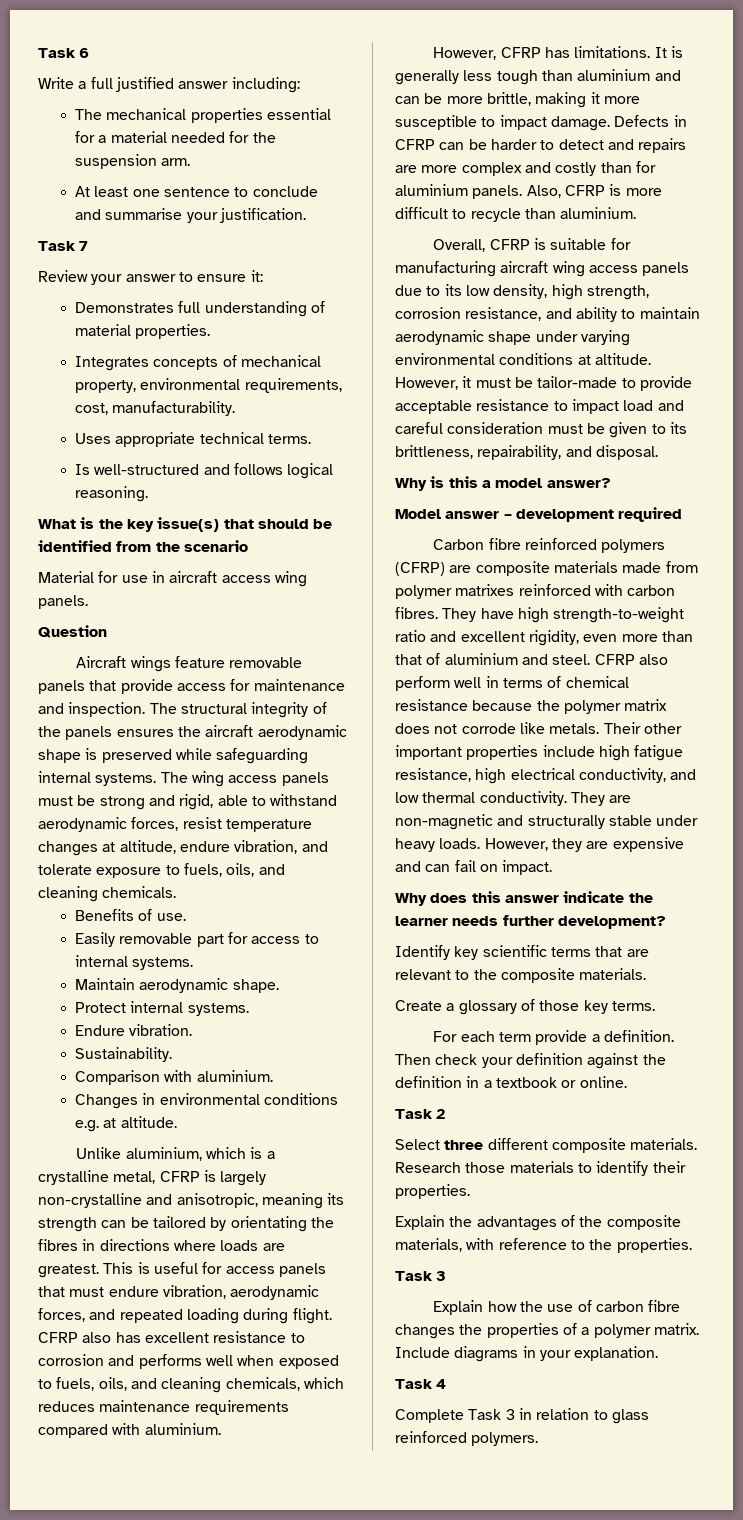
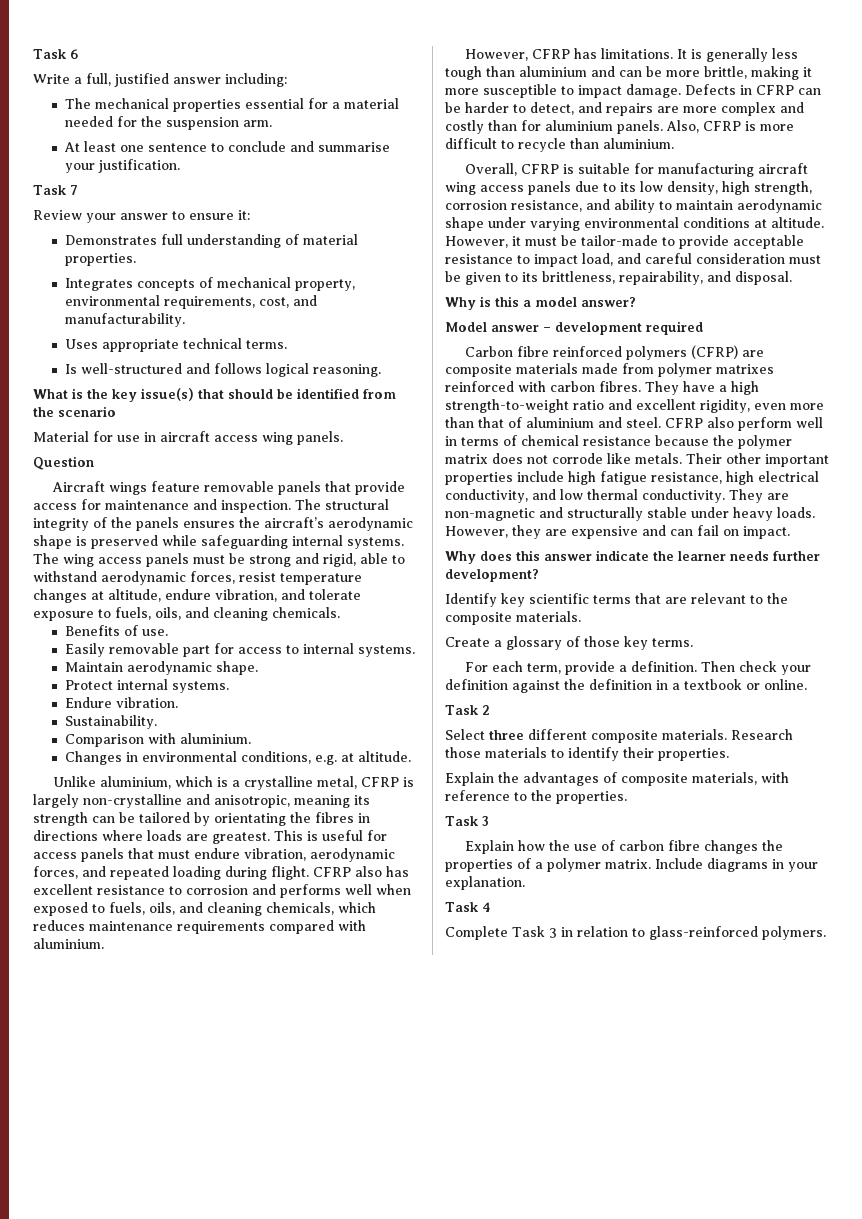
- Write a full justified answer including:
+ Write a full, justified answer including:
- Integrates concepts of mechanical property, environmental requirements, cost, manufacturability.
+ Integrates concepts of mechanical property, environmental requirements, cost, and manufacturability.
- The structural integrity of the panels ensures the aircraft aerodynamic shape is preserved while safeguarding internal systems.
+ The structural integrity of the panels ensures the aircraft’s aerodynamic shape is preserved while safeguarding internal systems.
- Changes in environmental conditions e.g. at altitude.
+ Changes in environmental conditions, e.g. at altitude.
- Defects in CFRP can be harder to detect and repairs are more complex and costly than for aluminium panels.
+ Defects in CFRP can be harder to detect, and repairs are more complex and costly than for aluminium panels.
- However, it must be tailor-made to provide acceptable resistance to impact load and careful consideration must be given to its brittleness, repairability, and disposal.
+ However, it must be tailor-made to provide acceptable resistance to impact load, and careful consideration must be given to its brittleness, repairability, and disposal.
- They have high strength-to-weight ratio and excellent rigidity, even more than that of aluminium and steel.
+ They have a high strength-to-weight ratio and excellent rigidity, even more than that of aluminium and steel.
- For each term provide a definition.
+ For each term, provide a definition.
- Explain the advantages of the composite materials, with reference to the properties.
+ Explain the advantages of composite materials, with reference to the properties.
- Complete Task 3 in relation to glass reinforced polymers.
+ Complete Task 3 in relation to glass-reinforced polymers.

